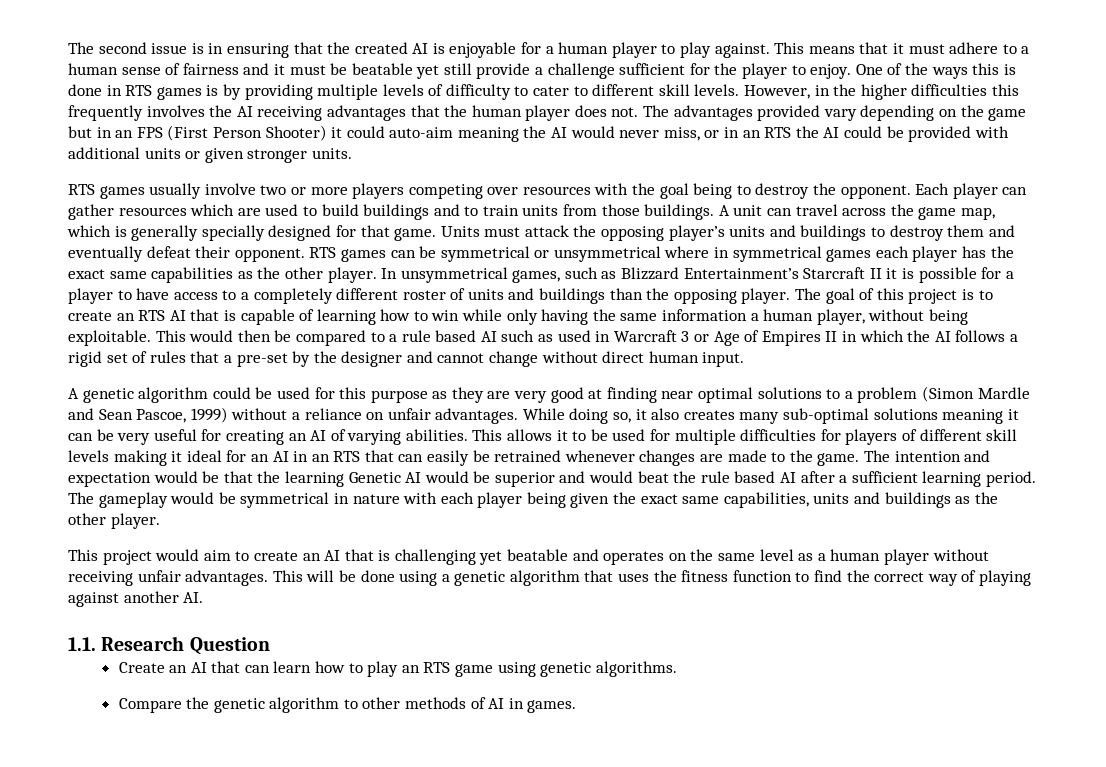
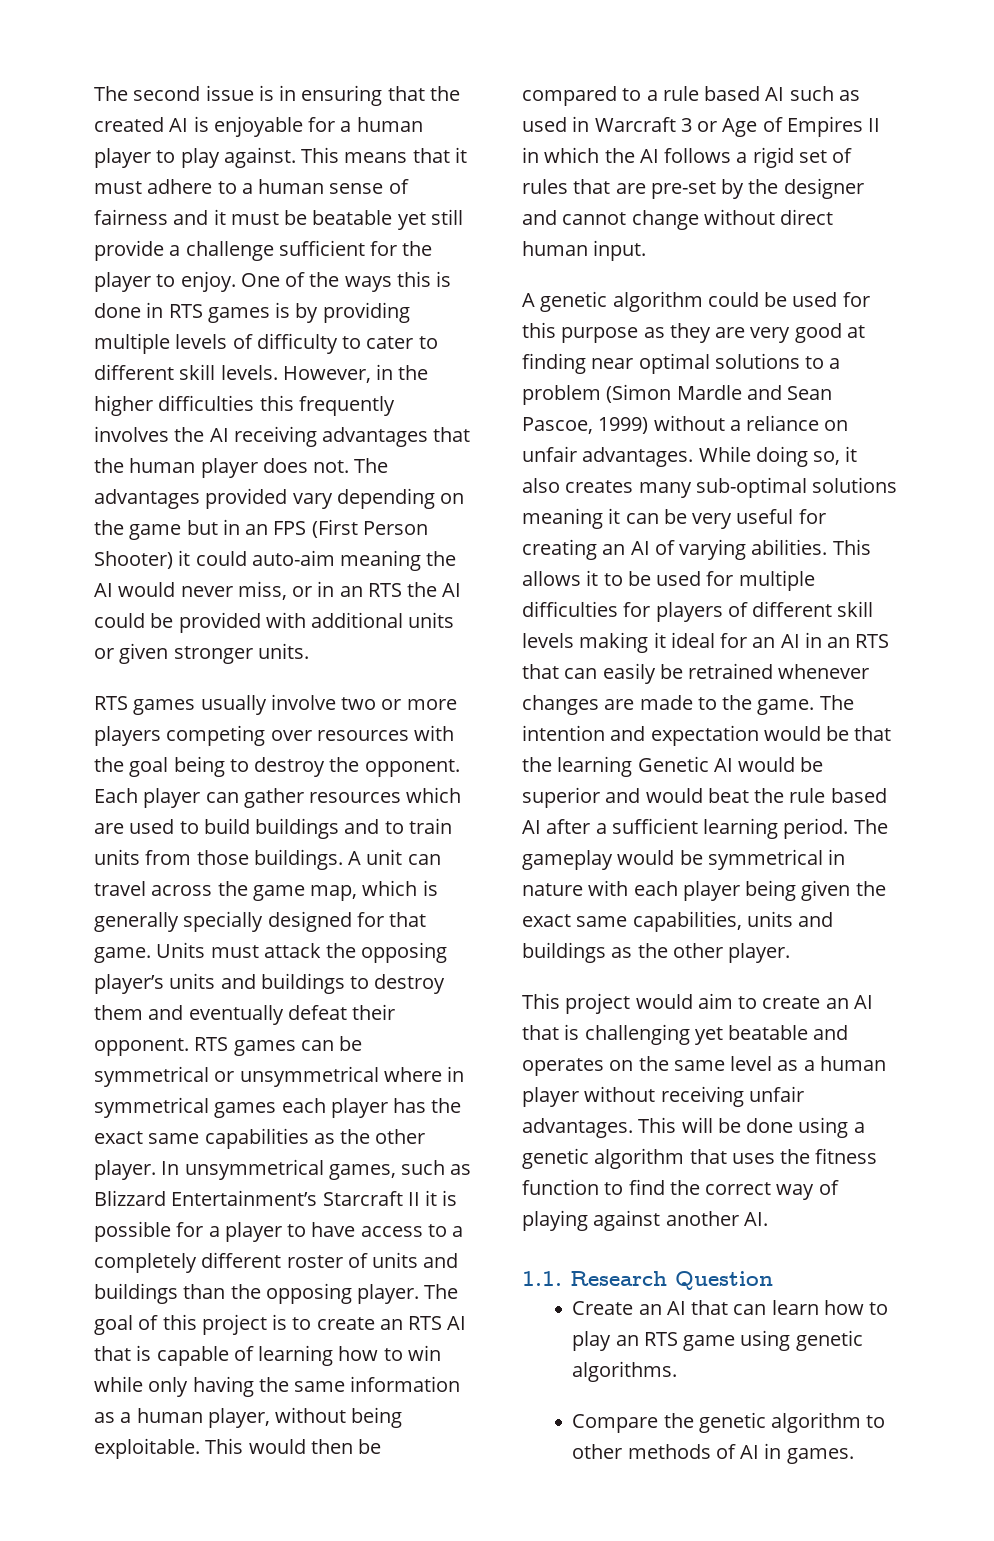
- The goal of this project is to create an RTS AI that is capable of learning how to win while only having the same information a human player, without being exploitable.
+ The goal of this project is to create an RTS AI that is capable of learning how to win while only having the same information as a human player, without being exploitable.
- This would then be compared to a rule based AI such as used in Warcraft 3 or Age of Empires II in which the AI follows a rigid set of rules that a pre-set by the designer and cannot change without direct human input.
+ This would then be compared to a rule based AI such as used in Warcraft 3 or Age of Empires II in which the AI follows a rigid set of rules that are pre-set by the designer and cannot change without direct human input.

